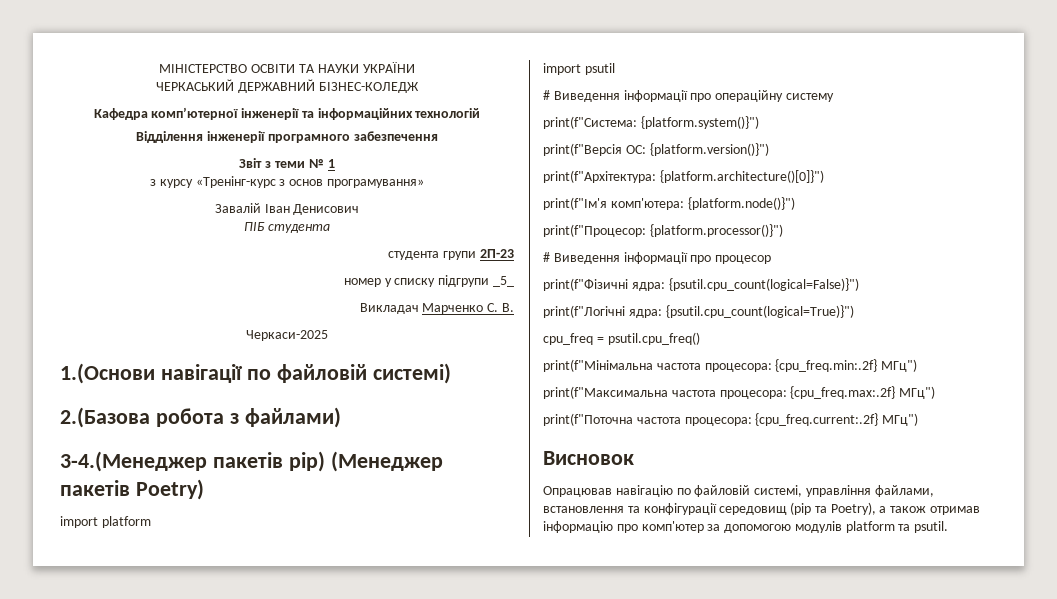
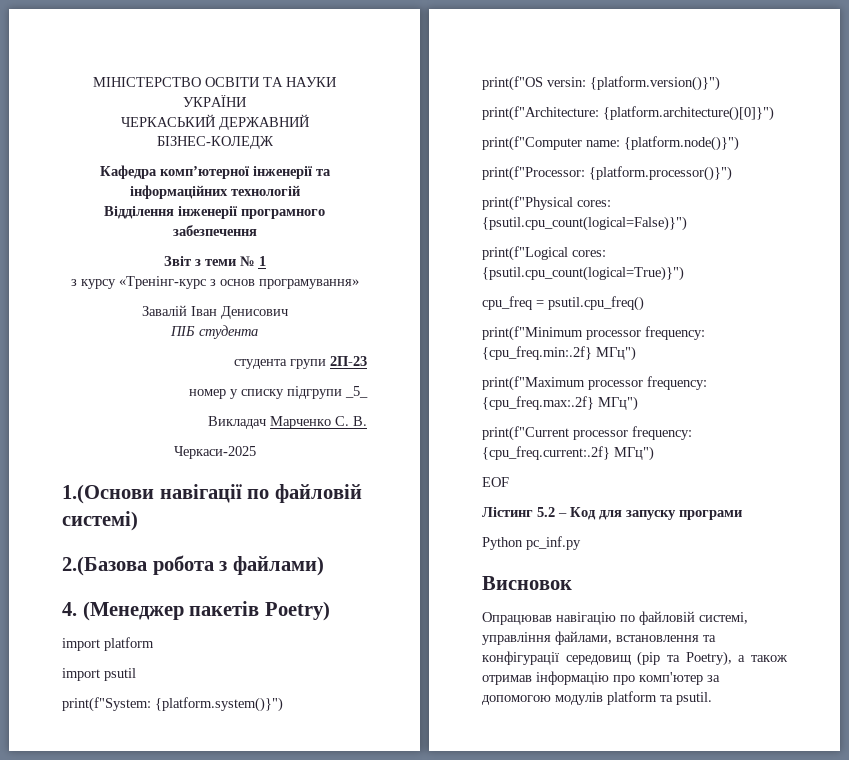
- 3-4.(Менеджер пакетів pip) (Менеджер пакетів Poetry)
+ 4. (Менеджер пакетів Poetry)
- # Виведення інформації про операційну систему
- print(f"Система: {platform.system()}")
+ print(f"System: {platform.system()}")
- print(f"Версія ОС: {platform.version()}")
+ print(f"OS versin: {platform.version()}")
- print(f"Архітектура: {platform.architecture()[0]}")
+ print(f"Architecture: {platform.architecture()[0]}")
- print(f"Ім'я комп'ютера: {platform.node()}")
+ print(f"Computer name: {platform.node()}")
- print(f"Процесор: {platform.processor()}")
+ print(f"Processor: {platform.processor()}")
- # Виведення інформації про процесор
- print(f"Фізичні ядра: {psutil.cpu_count(logical=False)}")
+ print(f"Physical cores: {psutil.cpu_count(logical=False)}")
- print(f"Логічні ядра: {psutil.cpu_count(logical=True)}")
+ print(f"Logical cores: {psutil.cpu_count(logical=True)}")
- print(f"Мінімальна частота процесора: {cpu_freq.min:.2f} МГц")
+ print(f"Minimum processor frequency: {cpu_freq.min:.2f} МГц")
- print(f"Максимальна частота процесора: {cpu_freq.max:.2f} МГц")
+ print(f"Maximum processor frequency: {cpu_freq.max:.2f} МГц")
- print(f"Поточна частота процесора: {cpu_freq.current:.2f} МГц")
+ print(f"Current processor frequency: {cpu_freq.current:.2f} МГц")
+ EOF
+ Лістинг 5.2 – Код для запуску програми
+ Python pc_inf.py

